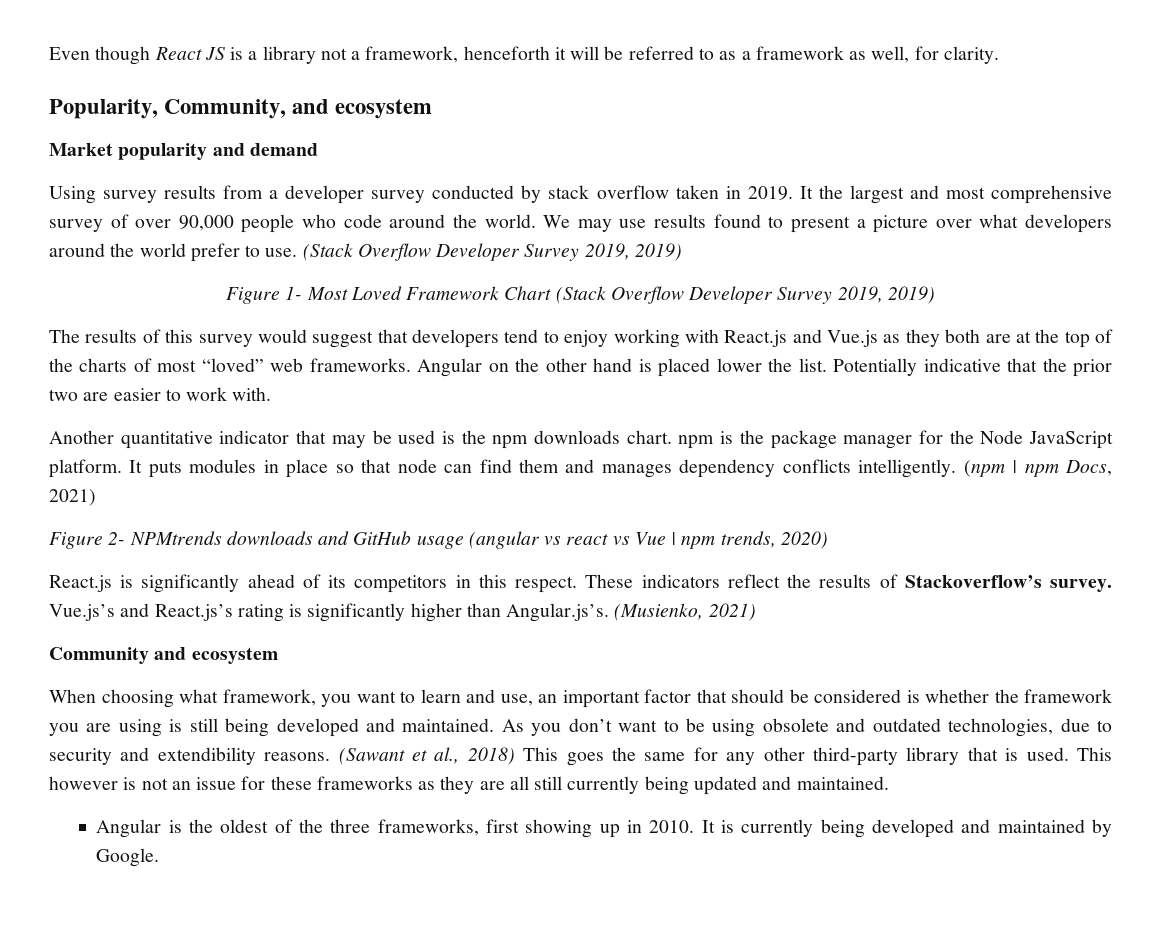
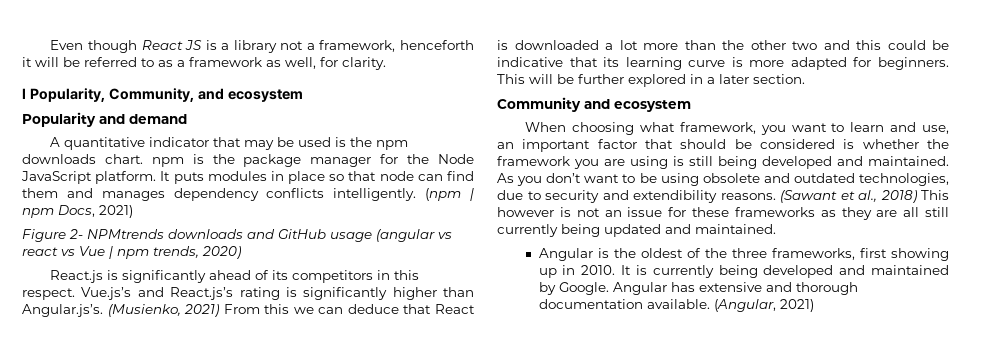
- Popularity, Community, and ecosystem
+ I Popularity, Community, and ecosystem
- Market popularity and demand
+ Popularity and demand
- Using survey results from a developer survey conducted by stack overflow taken in 2019. It the largest and most comprehensive survey of over 90,000 people who code around the world. We may use results found to present a picture over what developers around the world prefer to use. (Stack Overflow Developer Survey 2019, 2019)
- Figure 1- Most Loved Framework Chart (Stack Overflow Developer Survey 2019, 2019)
- The results of this survey would suggest that developers tend to enjoy working with React.js and Vue.js as they both are at the top of the charts of most “loved” web frameworks. Angular on the other hand is placed lower the list. Potentially indicative that the prior two are easier to work with.
- Another quantitative indicator that may be used is the npm downloads chart. npm is the package manager for the Node JavaScript platform.
+ A quantitative indicator that may be used is the npm downloads chart. npm is the package manager for the Node JavaScript platform.
- These indicators reflect the results of Stackoverflow’s survey.
- Vue.js’s and React.js’s rating is significantly higher than Angular.js’s. (Musienko, 2021)
+ Vue.js’s and React.js’s rating is significantly higher than Angular.js’s. (Musienko, 2021) From this we can deduce that React is downloaded a lot more than the other two and this could be indicative that its learning curve is more adapted for beginners. This will be further explored in a later section.
- (Sawant et al., 2018) This goes the same for any other third-party library that is used. This however is not an issue for these frameworks as they are all still currently being updated and maintained.
+ (Sawant et al., 2018) This however is not an issue for these frameworks as they are all still currently being updated and maintained.
+ Angular has extensive and thorough documentation available. (Angular, 2021)

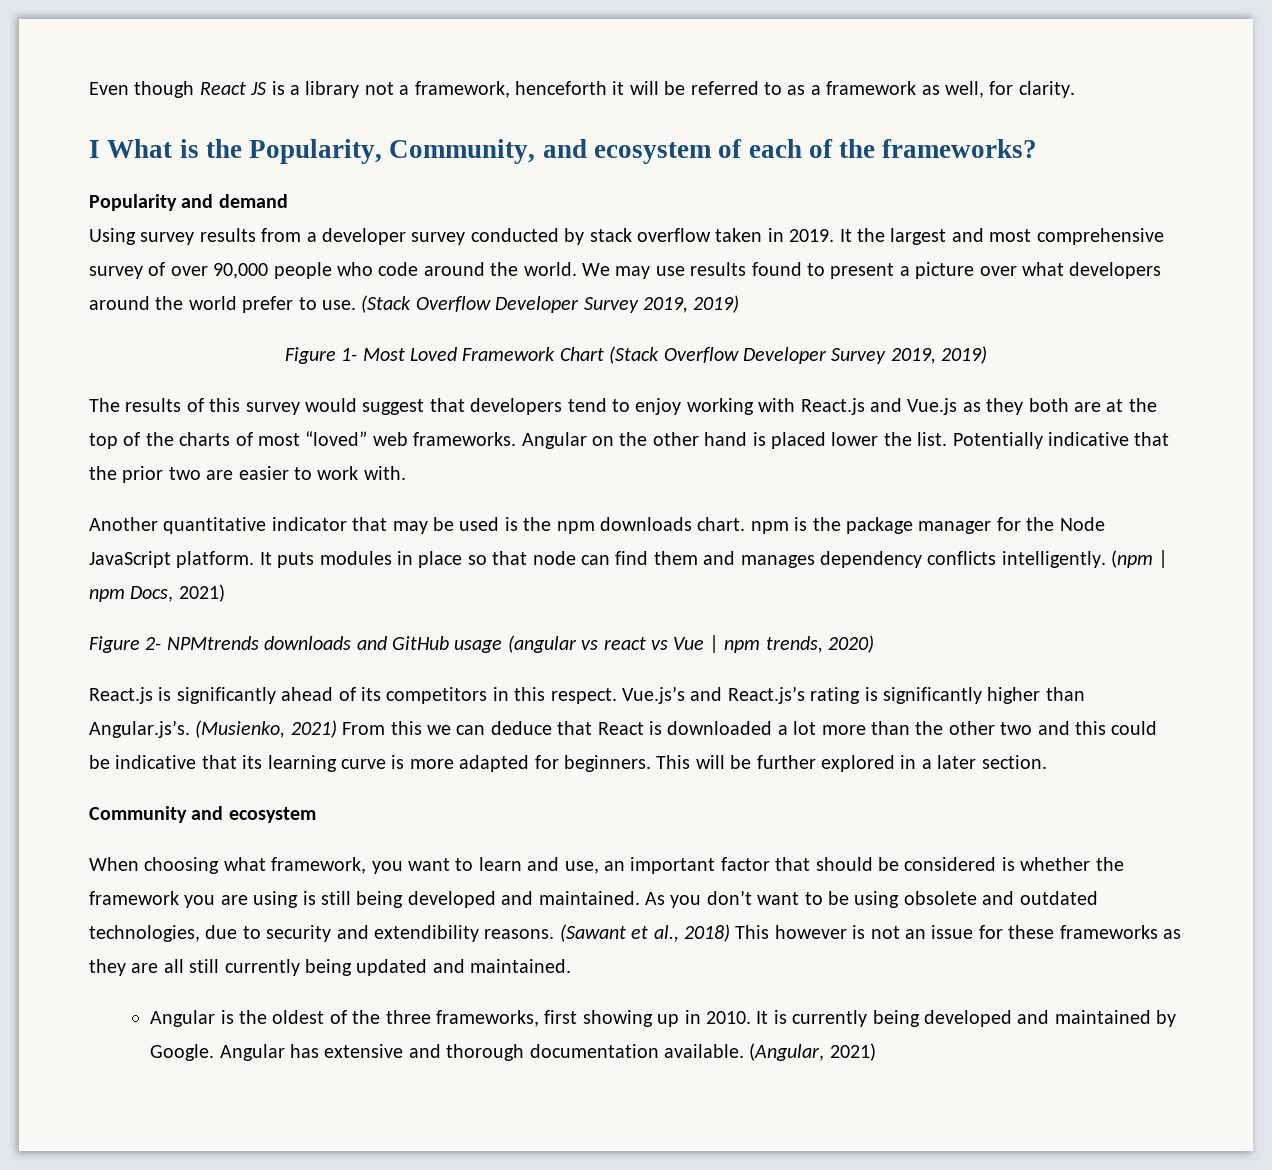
- I Popularity, Community, and ecosystem
+ I What is the Popularity, Community, and ecosystem of each of the frameworks?
  Popularity and demand
- A quantitative indicator that may be used is the npm downloads chart. npm is the package manager for the Node JavaScript platform.
+ Using survey results from a developer survey conducted by stack overflow taken in 2019. It the largest and most comprehensive survey of over 90,000 people who code around the world. We may use results found to present a picture over what developers around the world prefer to use. (Stack Overflow Developer Survey 2019, 2019)
+ Figure 1- Most Loved Framework Chart (Stack Overflow Developer Survey 2019, 2019)
+ The results of this survey would suggest that developers tend to enjoy working with React.js and Vue.js as they both are at the top of the charts of most “loved” web frameworks. Angular on the other hand is placed lower the list. Potentially indicative that the prior two are easier to work with.
+ Another quantitative indicator that may be used is the npm downloads chart. npm is the package manager for the Node JavaScript platform.

